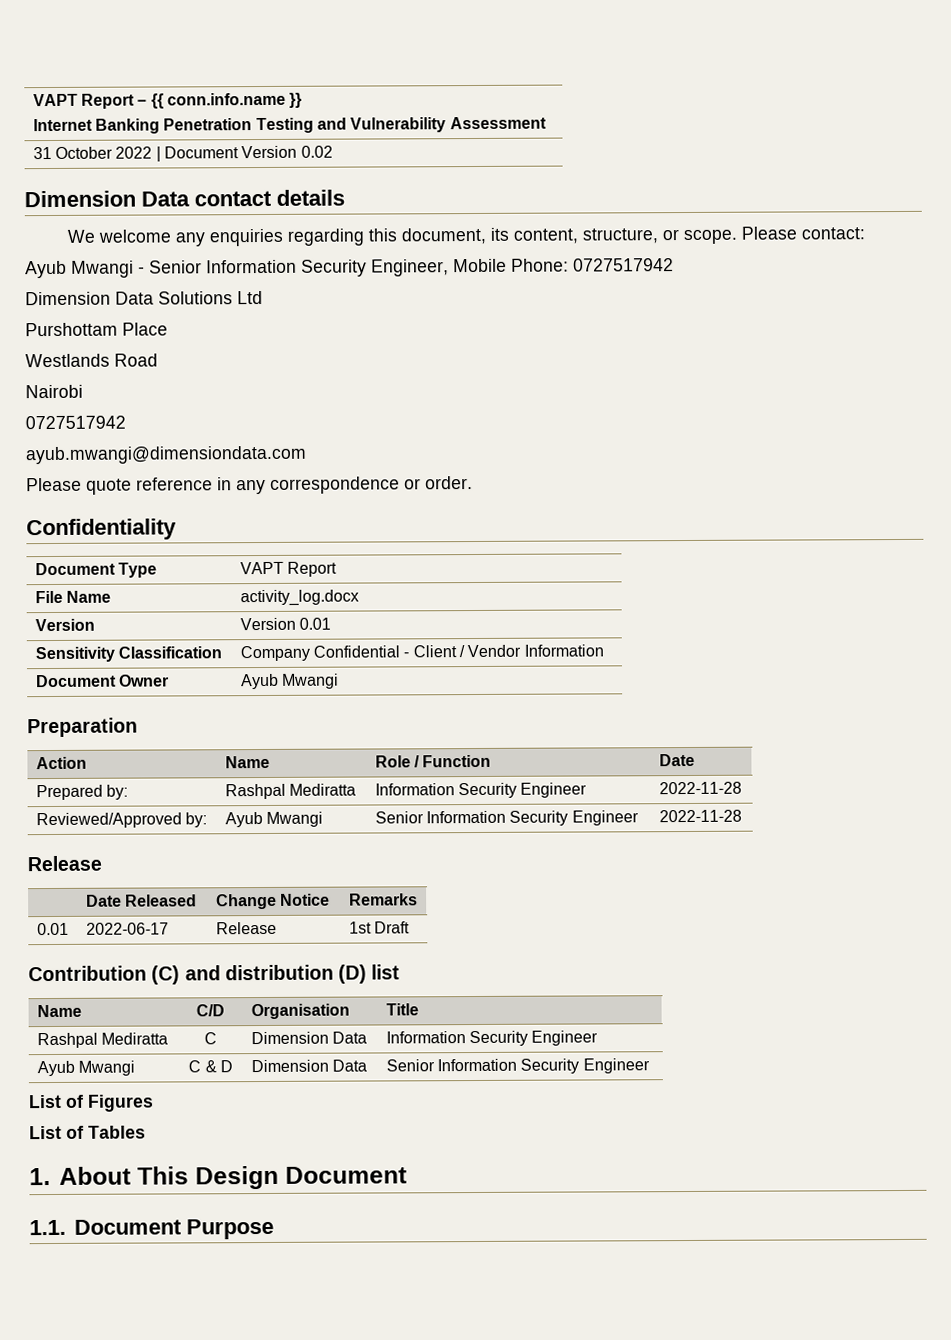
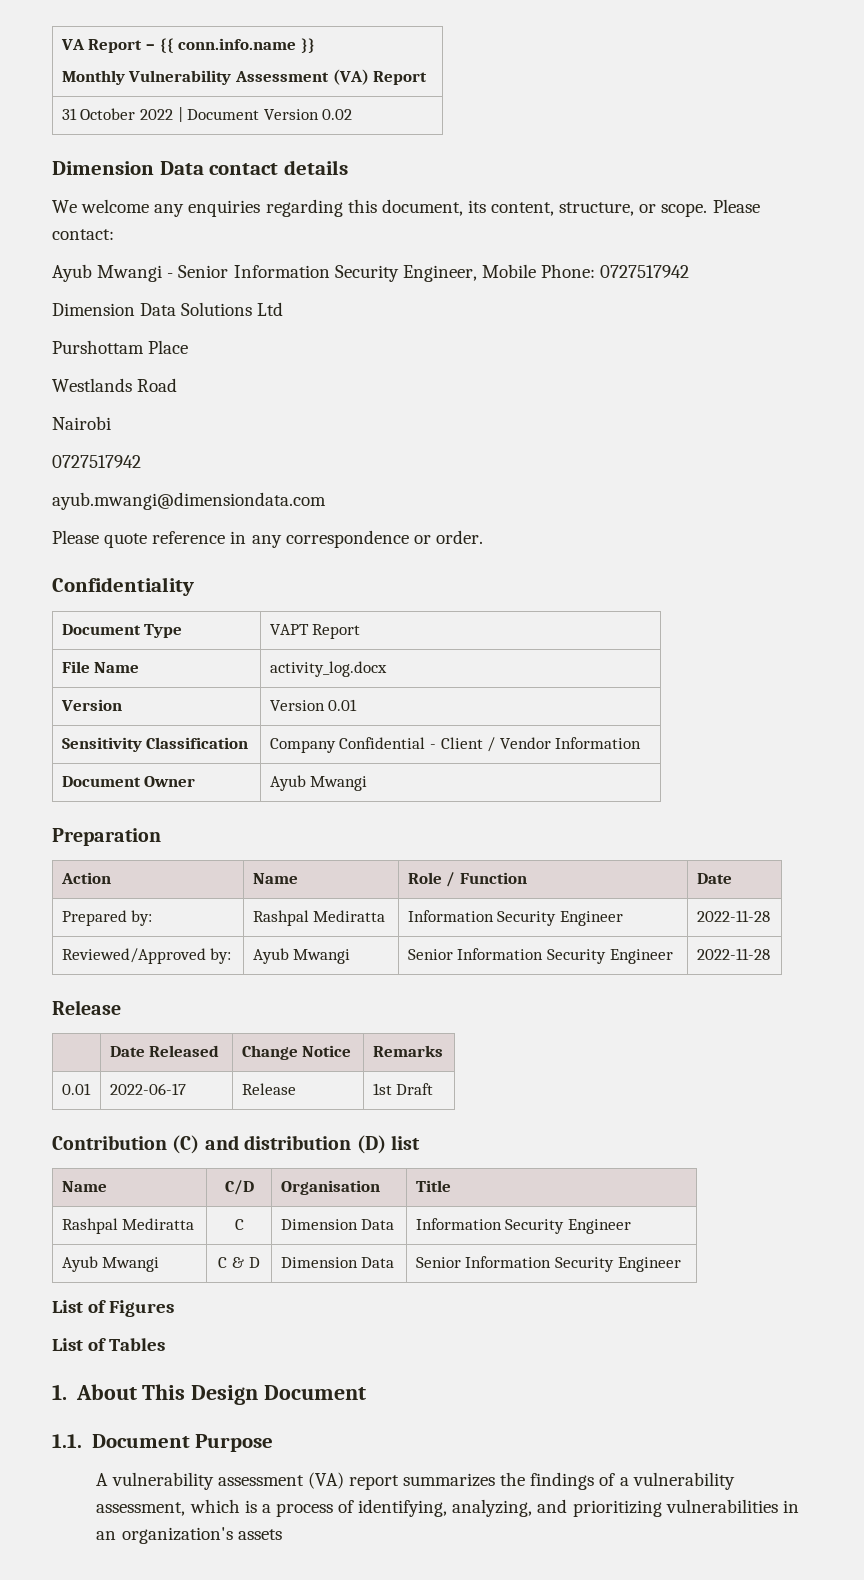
- VAPT Report – {{ conn.info.name }}
- Internet Banking Penetration Testing and Vulnerability Assessment
+ VA Report – {{ conn.info.name }}
+ Monthly Vulnerability Assessment (VA) Report
+ A vulnerability assessment (VA) report summarizes the findings of a vulnerability assessment, which is a process of identifying, analyzing, and prioritizing vulnerabilities in an organization's assets

